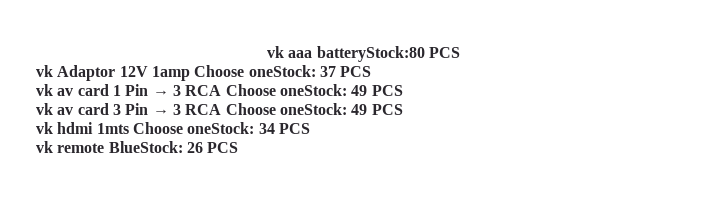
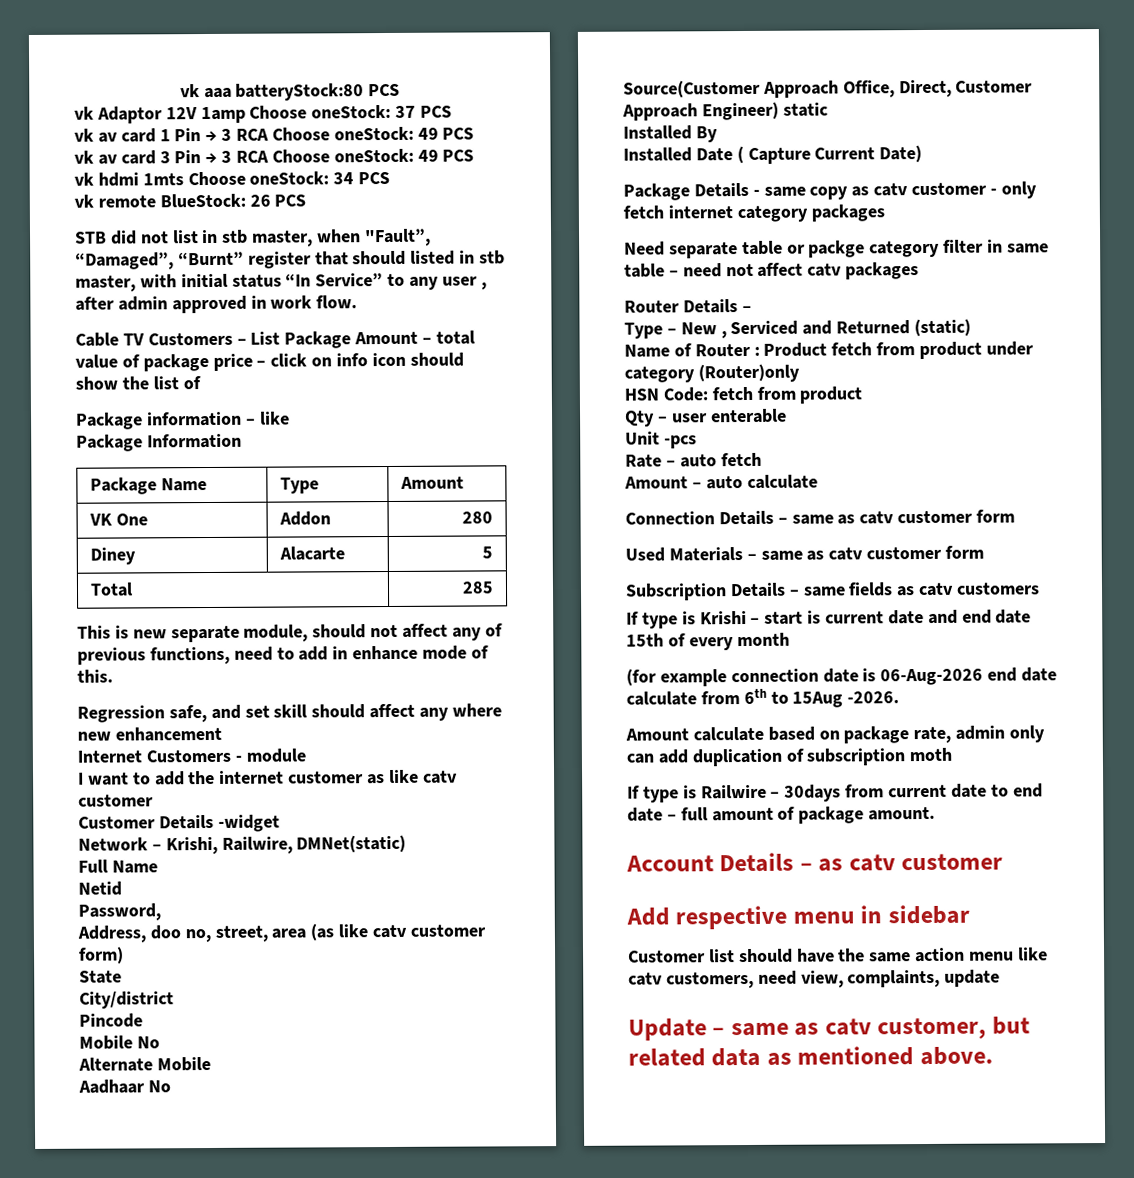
+ STB did not list in stb master, when "Fault”, “Damaged”, “Burnt” register that should listed in stb master, with initial status “In Service” to any user , after admin approved in work flow.
+ Cable TV Customers – List Package Amount – total value of package price – click on info icon should show the list of
+ Package information – like
+ Package Information
+ Package Name | Type | Amount
+ VK One | Addon | 280
+ Diney | Alacarte | 5
+ Total | 285
+ This is new separate module, should not affect any of previous functions, need to add in enhance mode of this.
+ Regression safe, and set skill should affect any where new enhancement
+ Internet Customers - module
+ I want to add the internet customer as like catv customer
+ Customer Details -widget
+ Network – Krishi, Railwire, DMNet(static)
+ Full Name
+ Netid
+ Password,
+ Address, doo no, street, area (as like catv customer form)
+ State
+ City/district
+ Pincode
+ Mobile No
+ Alternate Mobile
+ Aadhaar No
+ Source(Customer Approach Office, Direct, Customer Approach Engineer) static
+ Installed By
+ Installed Date ( Capture Current Date)
+ Package Details - same copy as catv customer - only fetch internet category packages
+ Need separate table or packge category filter in same table – need not affect catv packages
+ Router Details –
+ Type – New , Serviced and Returned (static)
+ Name of Router : Product fetch from product under category (Router)only
+ HSN Code: fetch from product
+ Qty – user enterable
+ Unit -pcs
+ Rate – auto fetch
+ Amount – auto calculate
+ Connection Details – same as catv customer form
+ Used Materials – same as catv customer form
+ Subscription Details – same fields as catv customers
+ If type is Krishi – start is current date and end date 15th of every month
+ (for example connection date is 06-Aug-2026 end date calculate from 6th to 15Aug -2026.
+ Amount calculate based on package rate, admin only can add duplication of subscription moth
+ If type is Railwire – 30days from current date to end date – full amount of package amount.
+ Account Details – as catv customer
+ Add respective menu in sidebar
+ Customer list should have the same action menu like catv customers, need view, complaints, update
+ Update – same as catv customer, but related data as mentioned above.

